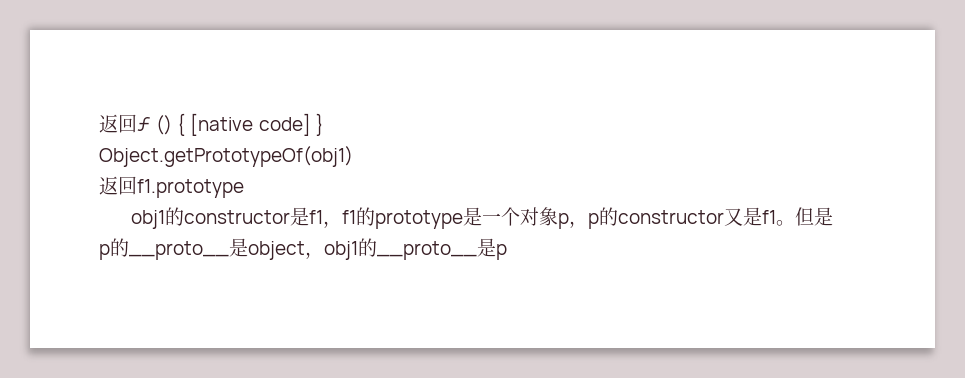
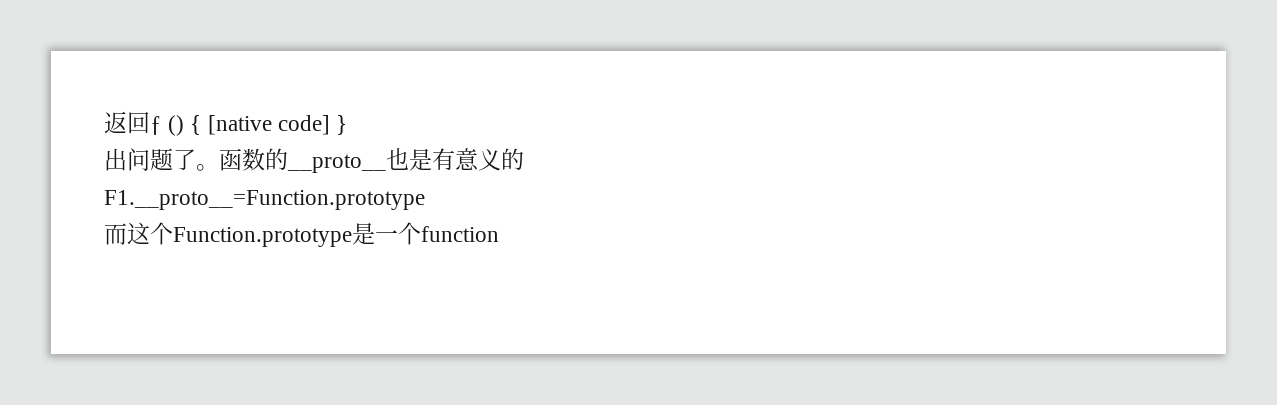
- Object.getPrototypeOf(obj1)
- 返回f1.prototype
- obj1的constructor是f1，f1的prototype是一个对象p，p的constructor又是f1。但是p的__proto__是object，obj1的__proto__是p
+ 出问题了。函数的__proto__也是有意义的
+ F1.__proto__=Function.prototype
+ 而这个Function.prototype是一个function

